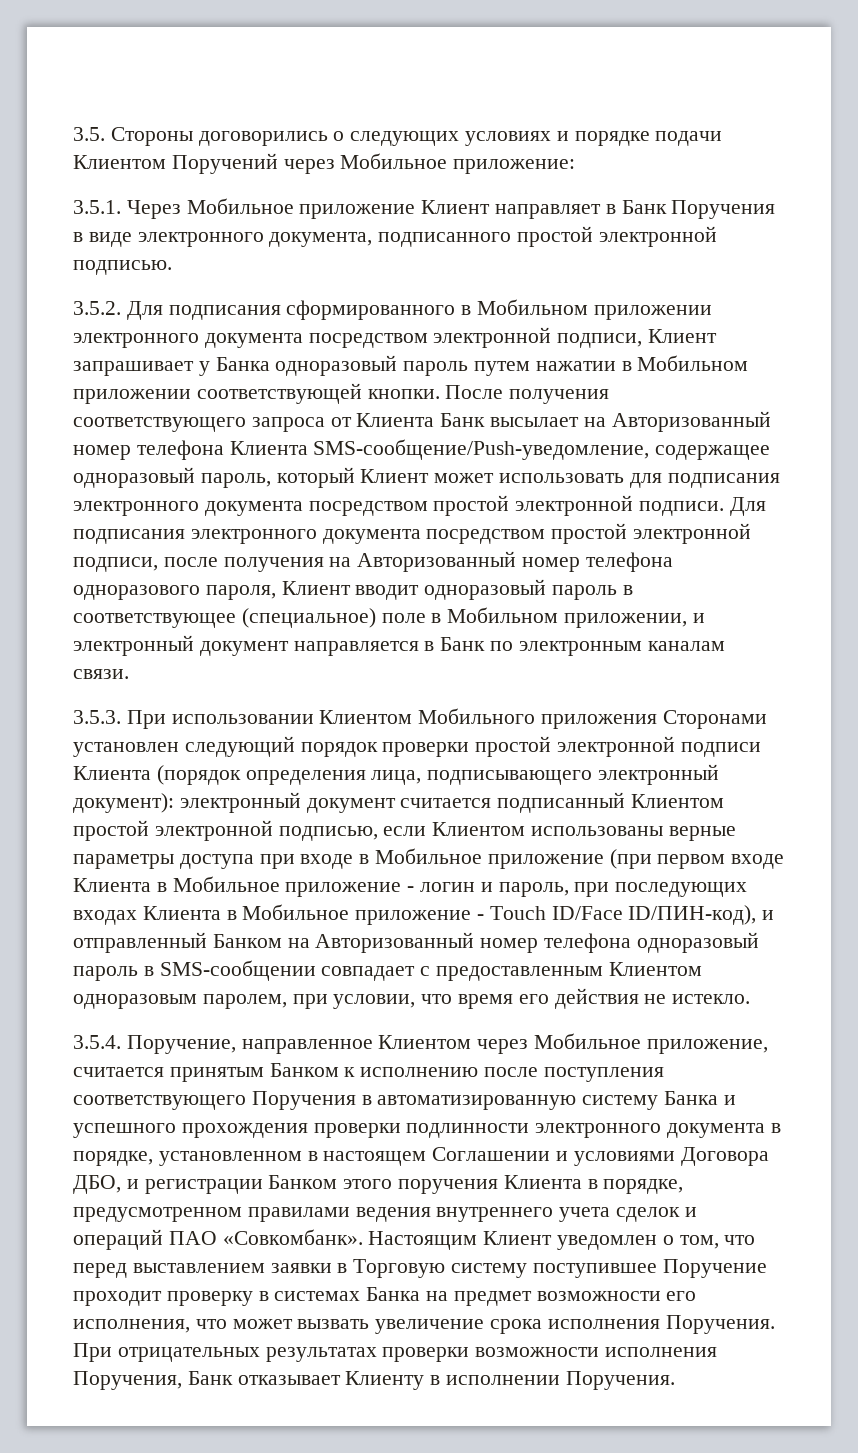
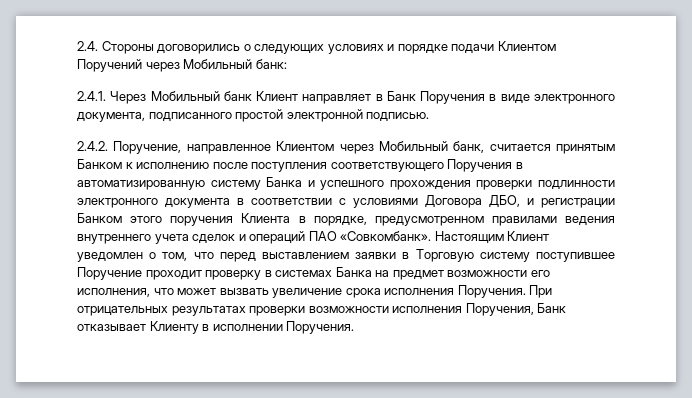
- 3.5. Стороны договорились о следующих условиях и порядке подачи Клиентом Поручений через Мобильное приложение:
- 3.5.1. Через Мобильное приложение Клиент направляет в Банк Поручения в виде электронного документа, подписанного простой электронной подписью.
+ 2.4. Стороны договорились о следующих условиях и порядке подачи Клиентом Поручений через Мобильный банк:
+ 2.4.1. Через Мобильный банк Клиент направляет в Банк Поручения в виде электронного документа, подписанного простой электронной подписью.
- 3.5.2. Для подписания сформированного в Мобильном приложении электронного документа посредством электронной подписи, Клиент запрашивает у Банка одноразовый пароль путем нажатии в Мобильном приложении соответствующей кнопки. После получения соответствующего запроса от Клиента Банк высылает на Авторизованный номер телефона Клиента SMS-сообщение/Push-уведомление, содержащее одноразовый пароль, который Клиент может использовать для подписания электронного документа посредством простой электронной подписи. Для подписания электронного документа посредством простой электронной подписи, после получения на Авторизованный номер телефона одноразового пароля, Клиент вводит одноразовый пароль в соответствующее (специальное) поле в Мобильном приложении, и электронный документ направляется в Банк по электронным каналам связи.
- 3.5.3. При использовании Клиентом Мобильного приложения Сторонами установлен следующий порядок проверки простой электронной подписи Клиента (порядок определения лица, подписывающего электронный документ): электронный документ считается подписанный Клиентом простой электронной подписью, если Клиентом использованы верные параметры доступа при входе в Мобильное приложение (при первом входе Клиента в Мобильное приложение - логин и пароль, при последующих входах Клиента в Мобильное приложение - Touch ID/Face ID/ПИН-код), и отправленный Банком на Авторизованный номер телефона одноразовый пароль в SMS-сообщении совпадает с предоставленным Клиентом одноразовым паролем, при условии, что время его действия не истекло.
- 3.5.4. Поручение, направленное Клиентом через Мобильное приложение, считается принятым Банком к исполнению после поступления соответствующего Поручения в автоматизированную систему Банка и успешного прохождения проверки подлинности электронного документа в порядке, установленном в настоящем Соглашении и условиями Договора ДБО, и регистрации Банком этого поручения Клиента в порядке, предусмотренном правилами ведения внутреннего учета сделок и операций ПАО «Совкомбанк».
+ 2.4.2. Поручение, направленное Клиентом через Мобильный банк, считается принятым Банком к исполнению после поступления соответствующего Поручения в автоматизированную систему Банка и успешного прохождения проверки подлинности электронного документа в соответствии с условиями Договора ДБО, и регистрации Банком этого поручения Клиента в порядке, предусмотренном правилами ведения внутреннего учета сделок и операций ПАО «Совкомбанк».

